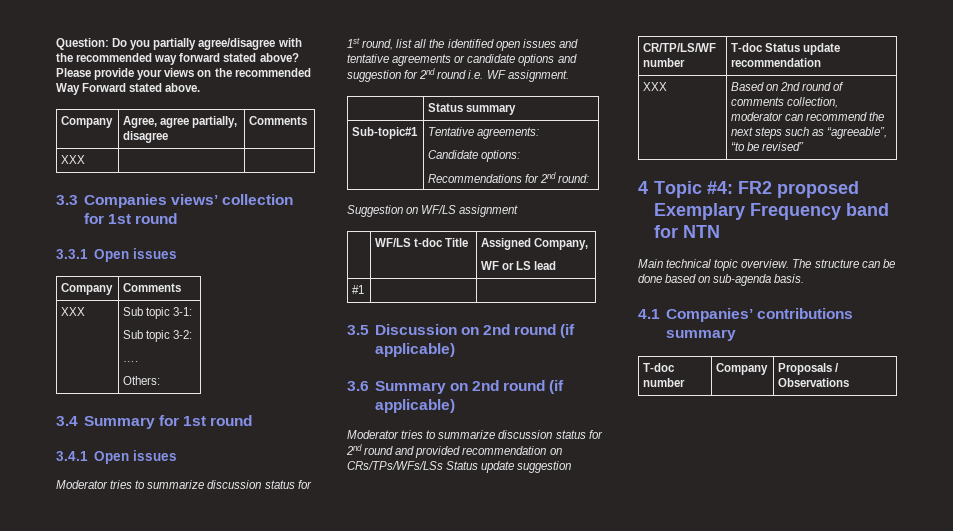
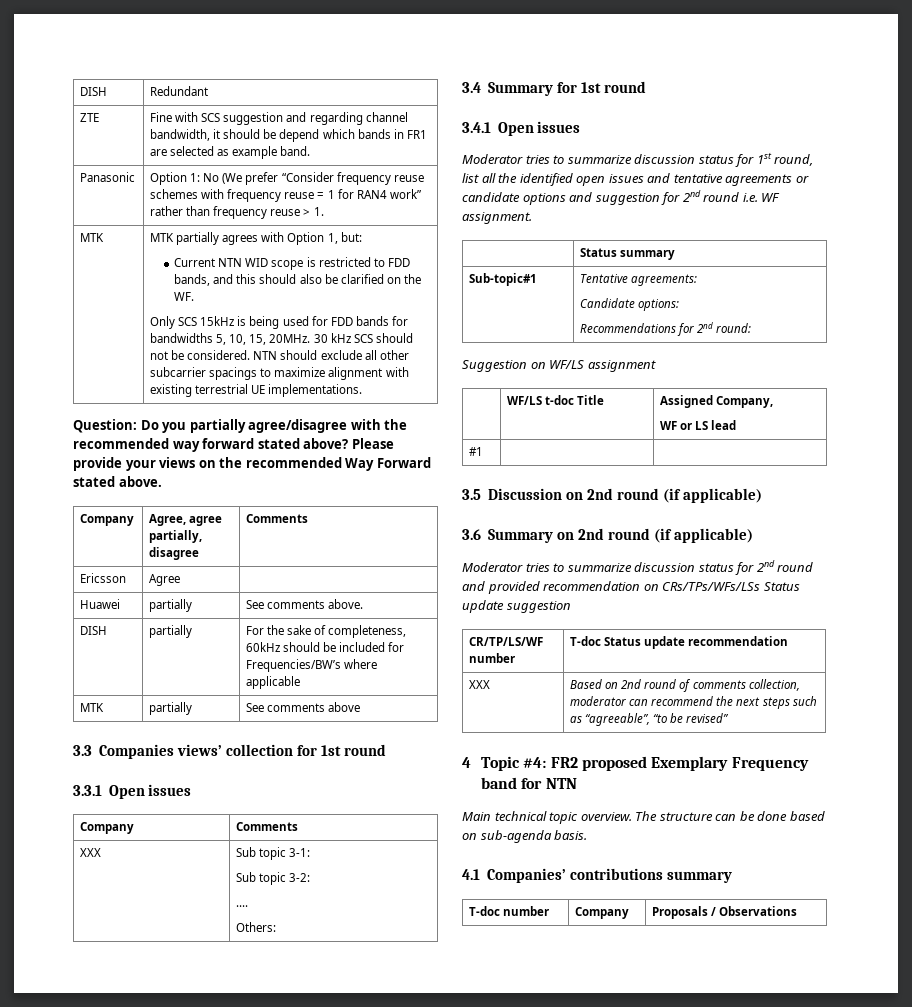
+ DISH | Redundant
+ ZTE | Fine with SCS suggestion and regarding channel bandwidth, it should be depend which bands in FR1 are selected as example band.
+ Panasonic | Option 1: No (We prefer “Consider frequency reuse schemes with frequency reuse = 1 for RAN4 work” rather than frequency reuse > 1.
+ MTK | MTK partially agrees with Option 1, but:
+ Current NTN WID scope is restricted to FDD bands, and this should also be clarified on the WF.
+ Only SCS 15kHz is being used for FDD bands for bandwidths 5, 10, 15, 20MHz. 30 kHz SCS should not be considered. NTN should exclude all other subcarrier spacings to maximize alignment with existing terrestrial UE implementations.
- XXX | |
+ Ericsson | Agree |
+ Huawei | partially | See comments above.
+ DISH | partially | For the sake of completeness, 60kHz should be included for Frequencies/BW’s where applicable
+ MTK | partially | See comments above

